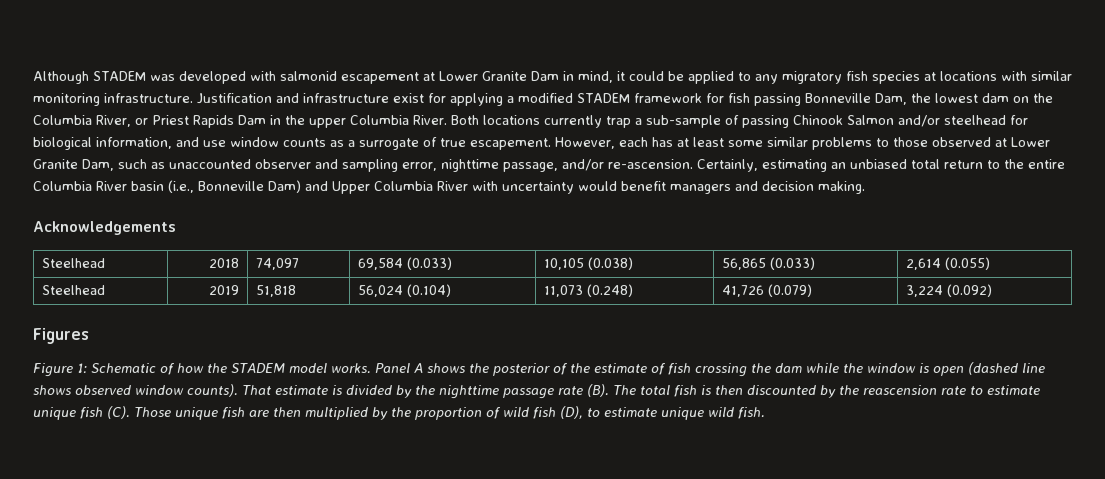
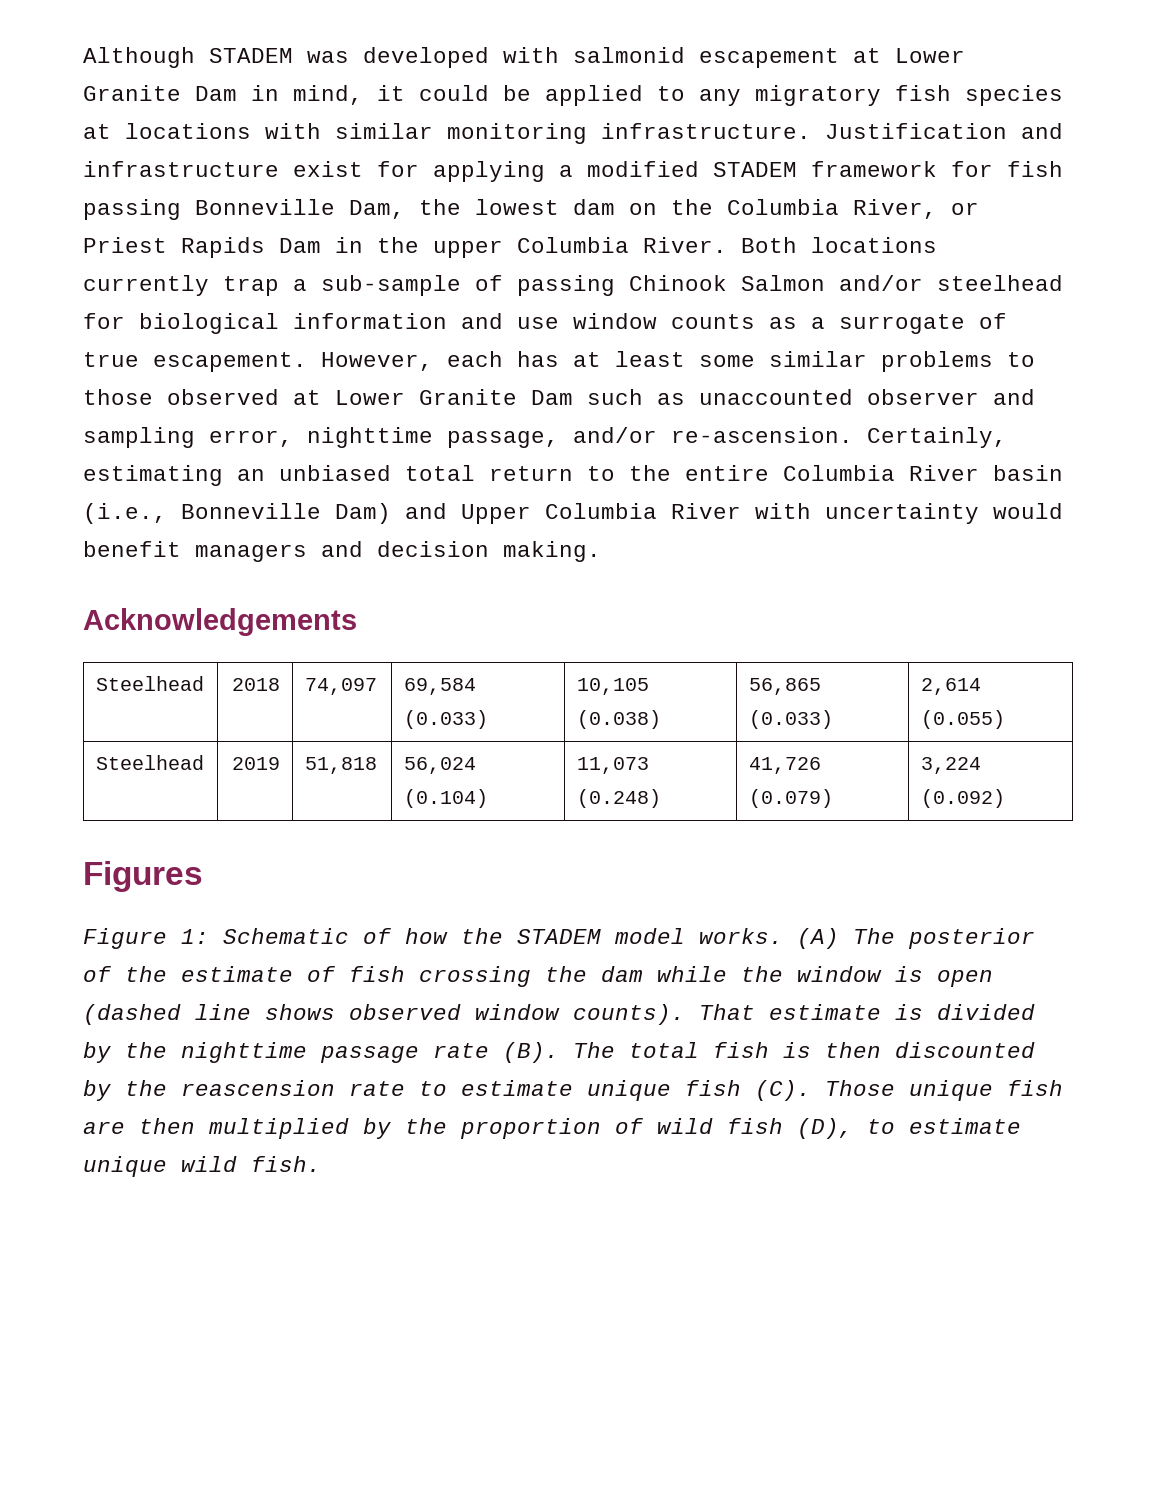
- Both locations currently trap a sub-sample of passing Chinook Salmon and/or steelhead for biological information, and use window counts as a surrogate of true escapement.
+ Both locations currently trap a sub-sample of passing Chinook Salmon and/or steelhead for biological information and use window counts as a surrogate of true escapement.
- However, each has at least some similar problems to those observed at Lower Granite Dam, such as unaccounted observer and sampling error, nighttime passage, and/or re-ascension.
+ However, each has at least some similar problems to those observed at Lower Granite Dam such as unaccounted observer and sampling error, nighttime passage, and/or re-ascension.
- Panel A shows the posterior of the estimate of fish crossing the dam while the window is open (dashed line shows observed window counts).
+ (A) The posterior of the estimate of fish crossing the dam while the window is open (dashed line shows observed window counts).

